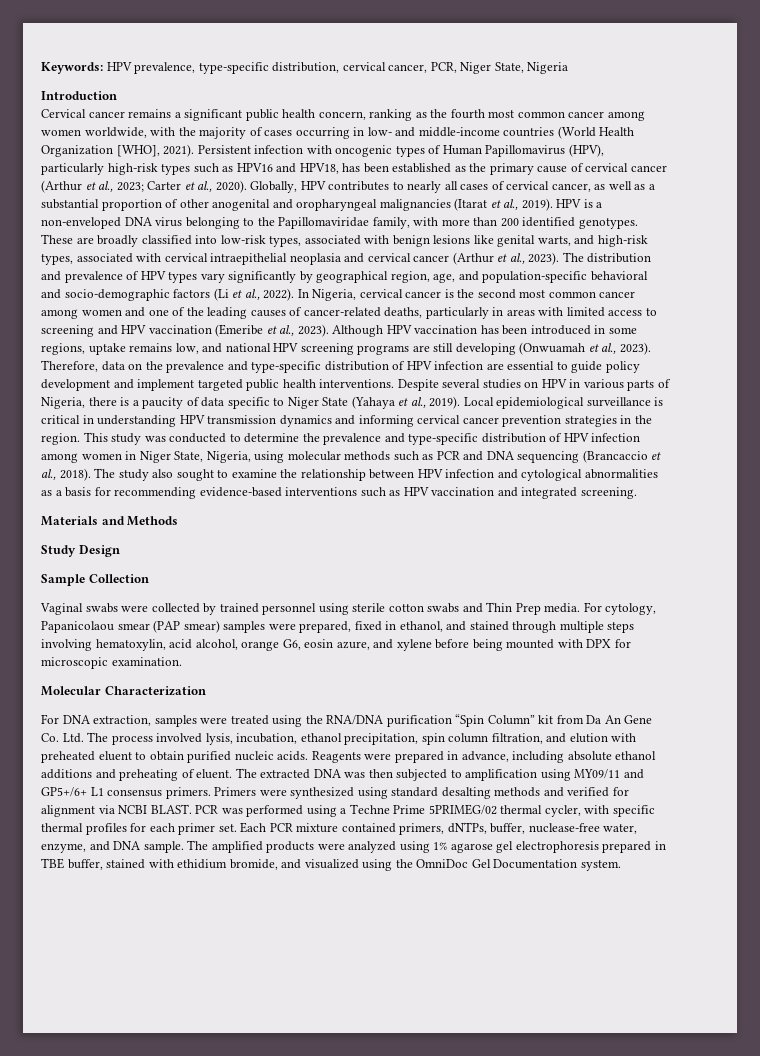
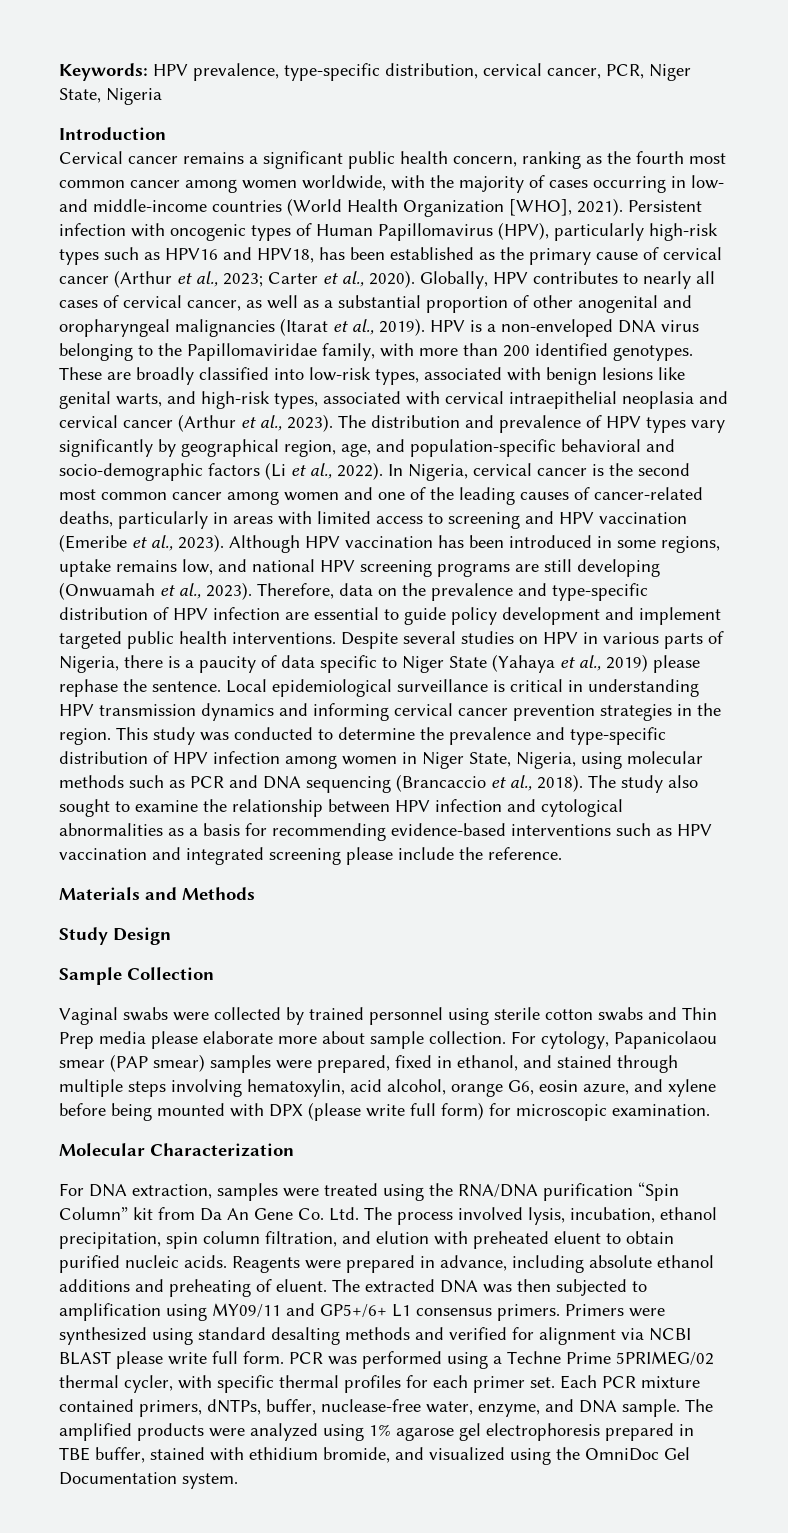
- Despite several studies on HPV in various parts of Nigeria, there is a paucity of data specific to Niger State (Yahaya et al., 2019).
+ Despite several studies on HPV in various parts of Nigeria, there is a paucity of data specific to Niger State (Yahaya et al., 2019) please rephase the sentence.
- The study also sought to examine the relationship between HPV infection and cytological abnormalities as a basis for recommending evidence-based interventions such as HPV vaccination and integrated screening.
+ The study also sought to examine the relationship between HPV infection and cytological abnormalities as a basis for recommending evidence-based interventions such as HPV vaccination and integrated screening please include the reference.
- Vaginal swabs were collected by trained personnel using sterile cotton swabs and Thin Prep media.
+ Vaginal swabs were collected by trained personnel using sterile cotton swabs and Thin Prep media please elaborate more about sample collection.
- For cytology, Papanicolaou smear (PAP smear) samples were prepared, fixed in ethanol, and stained through multiple steps involving hematoxylin, acid alcohol, orange G6, eosin azure, and xylene before being mounted with DPX for microscopic examination.
+ For cytology, Papanicolaou smear (PAP smear) samples were prepared, fixed in ethanol, and stained through multiple steps involving hematoxylin, acid alcohol, orange G6, eosin azure, and xylene before being mounted with DPX (please write full form) for microscopic examination.
- Primers were synthesized using standard desalting methods and verified for alignment via NCBI BLAST.
+ Primers were synthesized using standard desalting methods and verified for alignment via NCBI BLAST please write full form.

